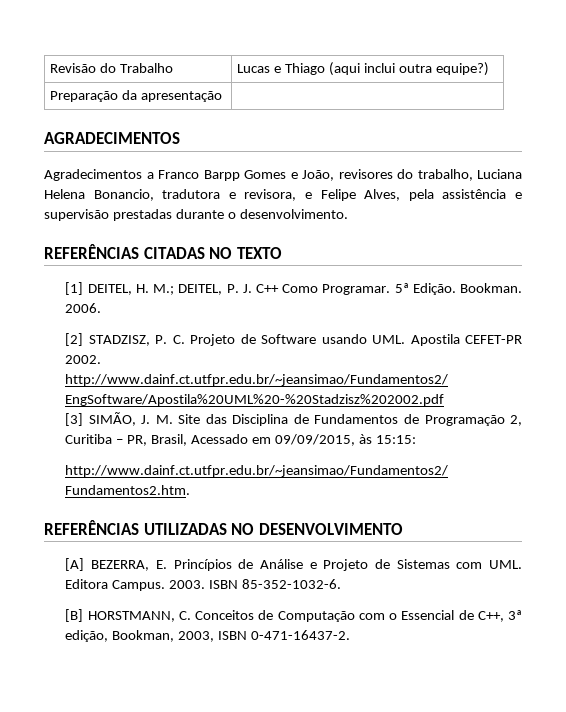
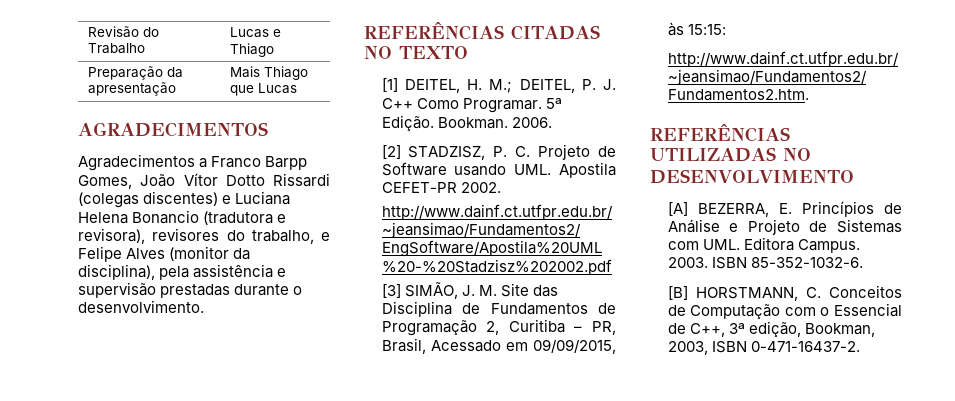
- Revisão do Trabalho | Lucas e Thiago (aqui inclui outra equipe?)
+ Revisão do Trabalho | Lucas e Thiago
- Preparação da apresentação |
+ Preparação da apresentação | Mais Thiago que Lucas
- Agradecimentos a Franco Barpp Gomes e João, revisores do trabalho, Luciana Helena Bonancio, tradutora e revisora, e Felipe Alves, pela assistência e supervisão prestadas durante o desenvolvimento.
+ Agradecimentos a Franco Barpp Gomes, João Vítor Dotto Rissardi (colegas discentes) e Luciana Helena Bonancio (tradutora e revisora), revisores do trabalho, e Felipe Alves (monitor da disciplina), pela assistência e supervisão prestadas durante o desenvolvimento.

